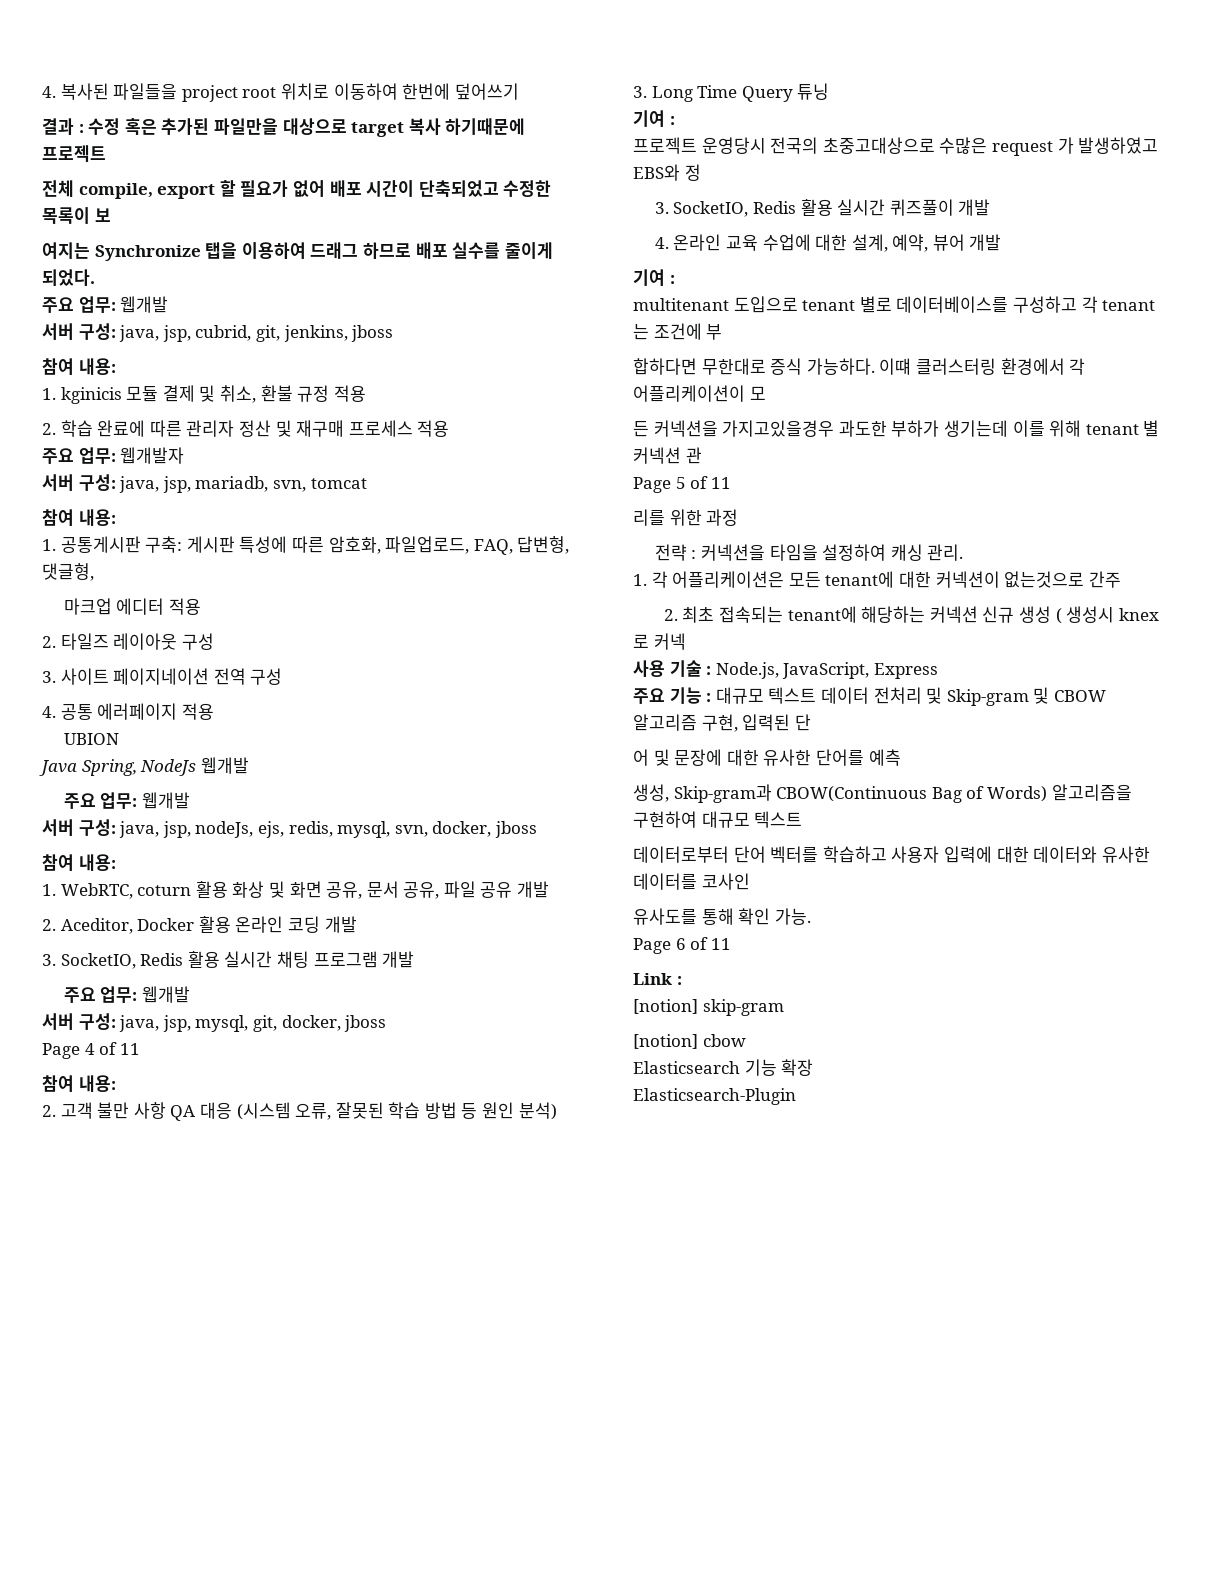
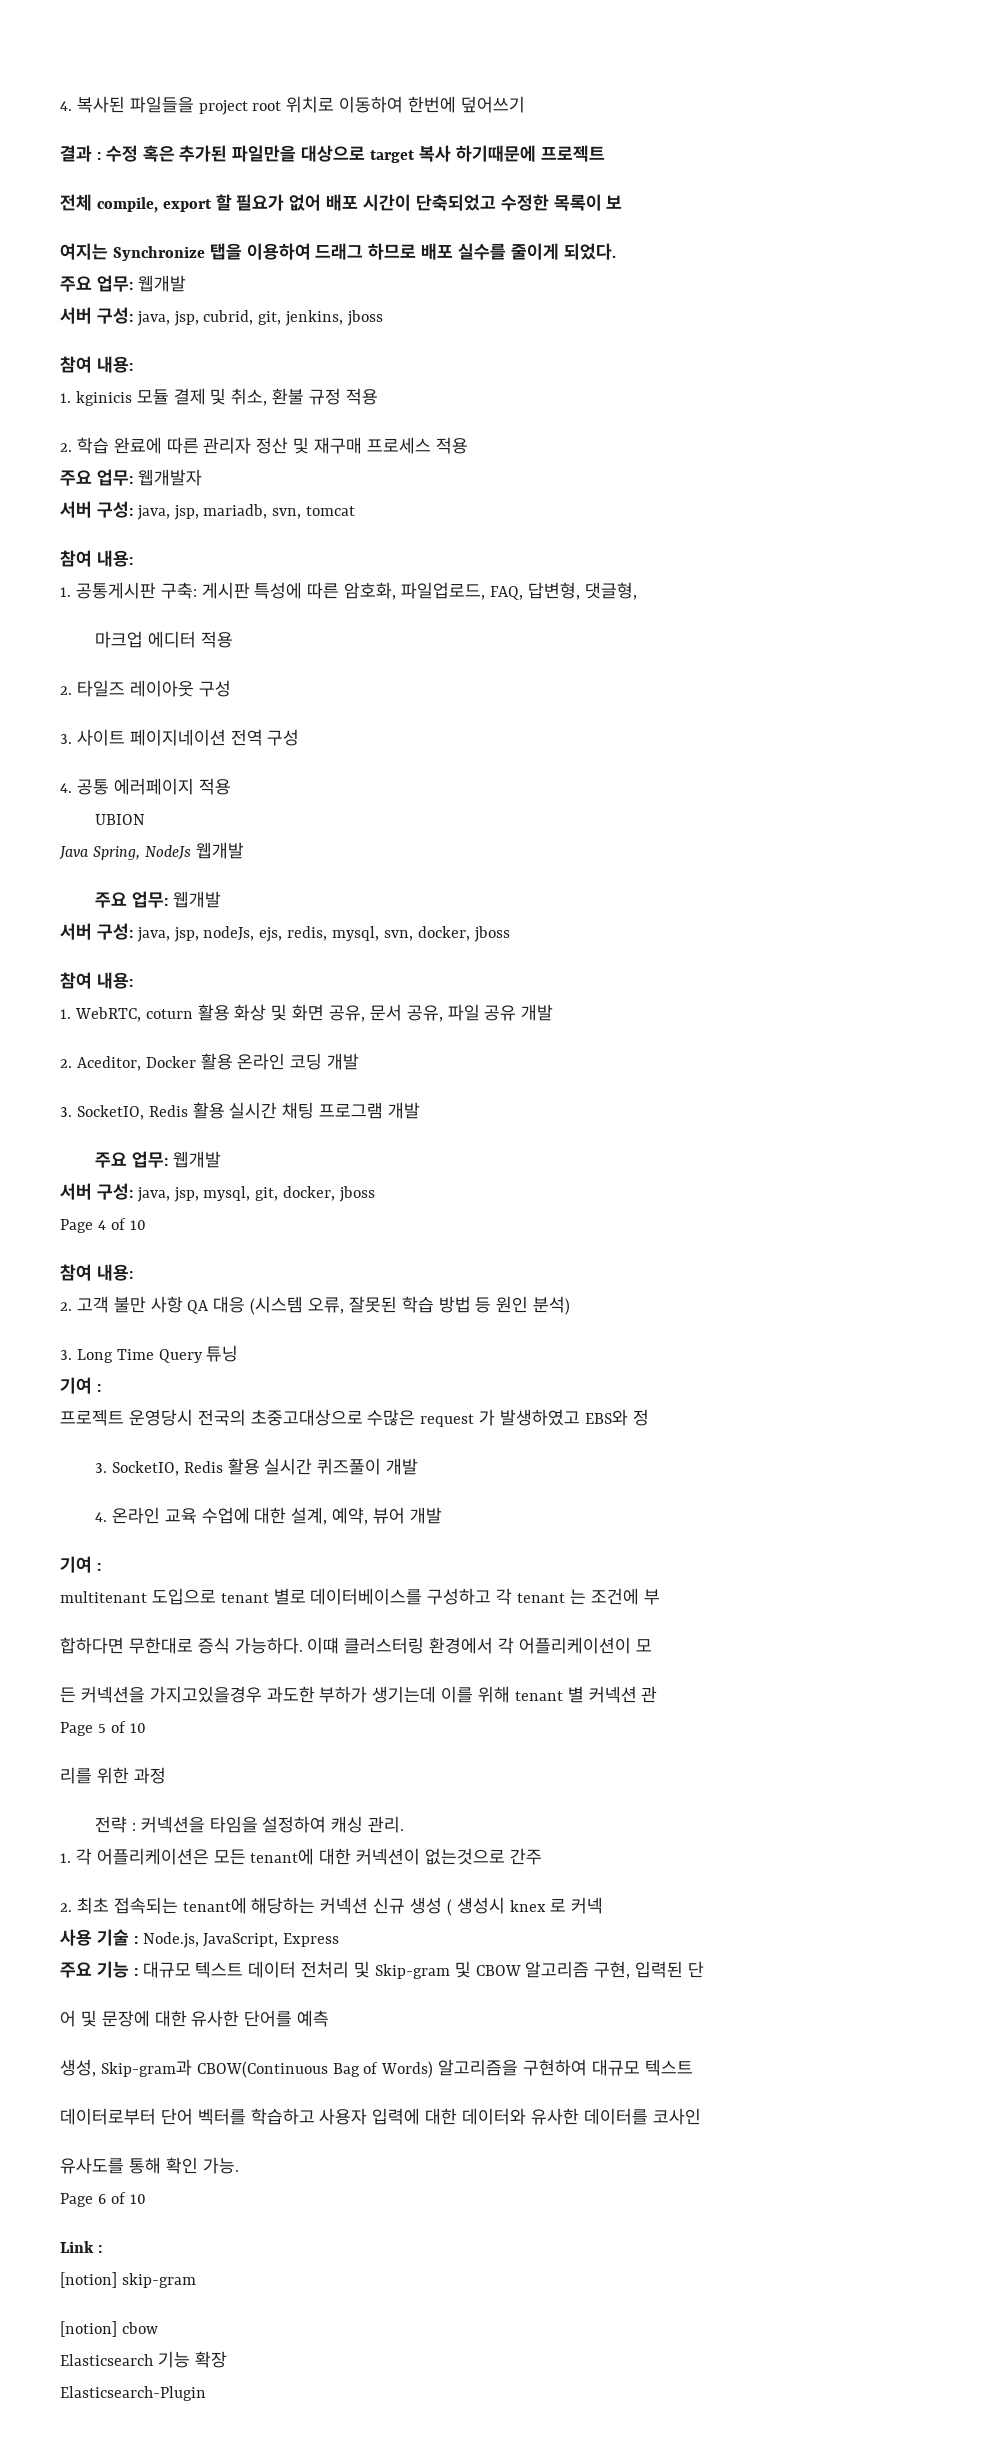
- Page 4 of 11
+ Page 4 of 10
- Page 5 of 11
+ Page 5 of 10
- Page 6 of 11
+ Page 6 of 10

